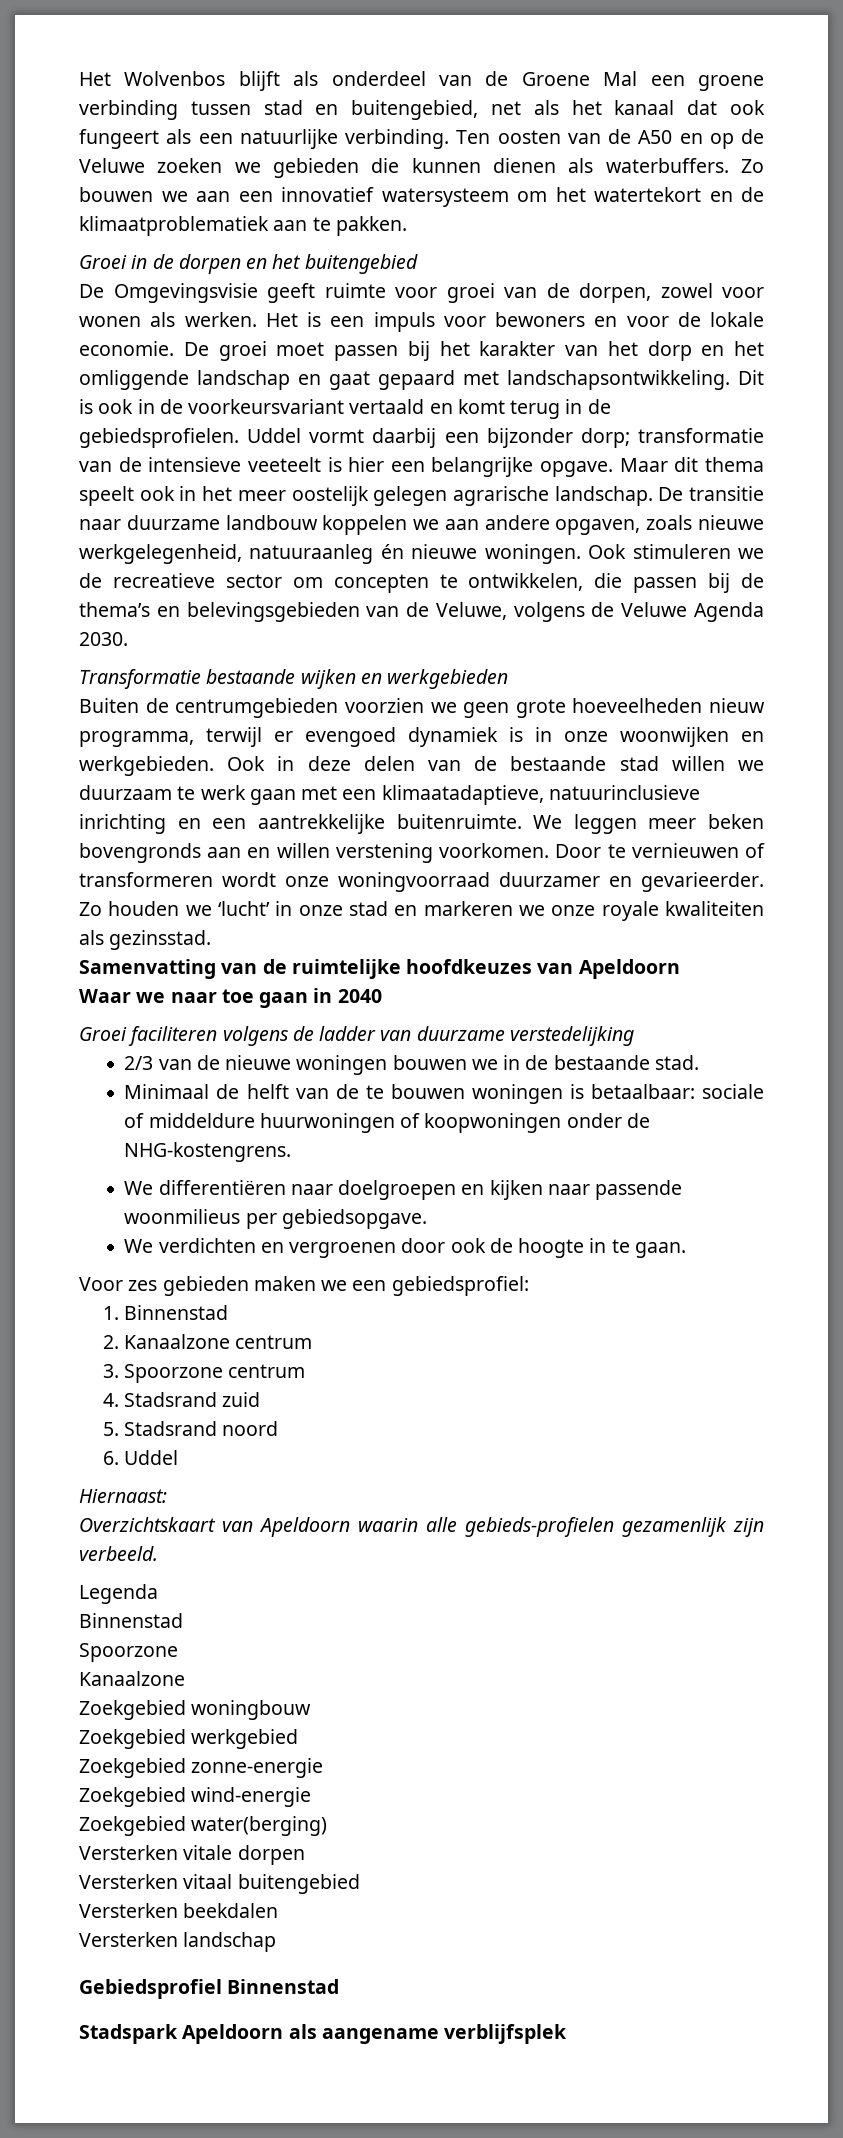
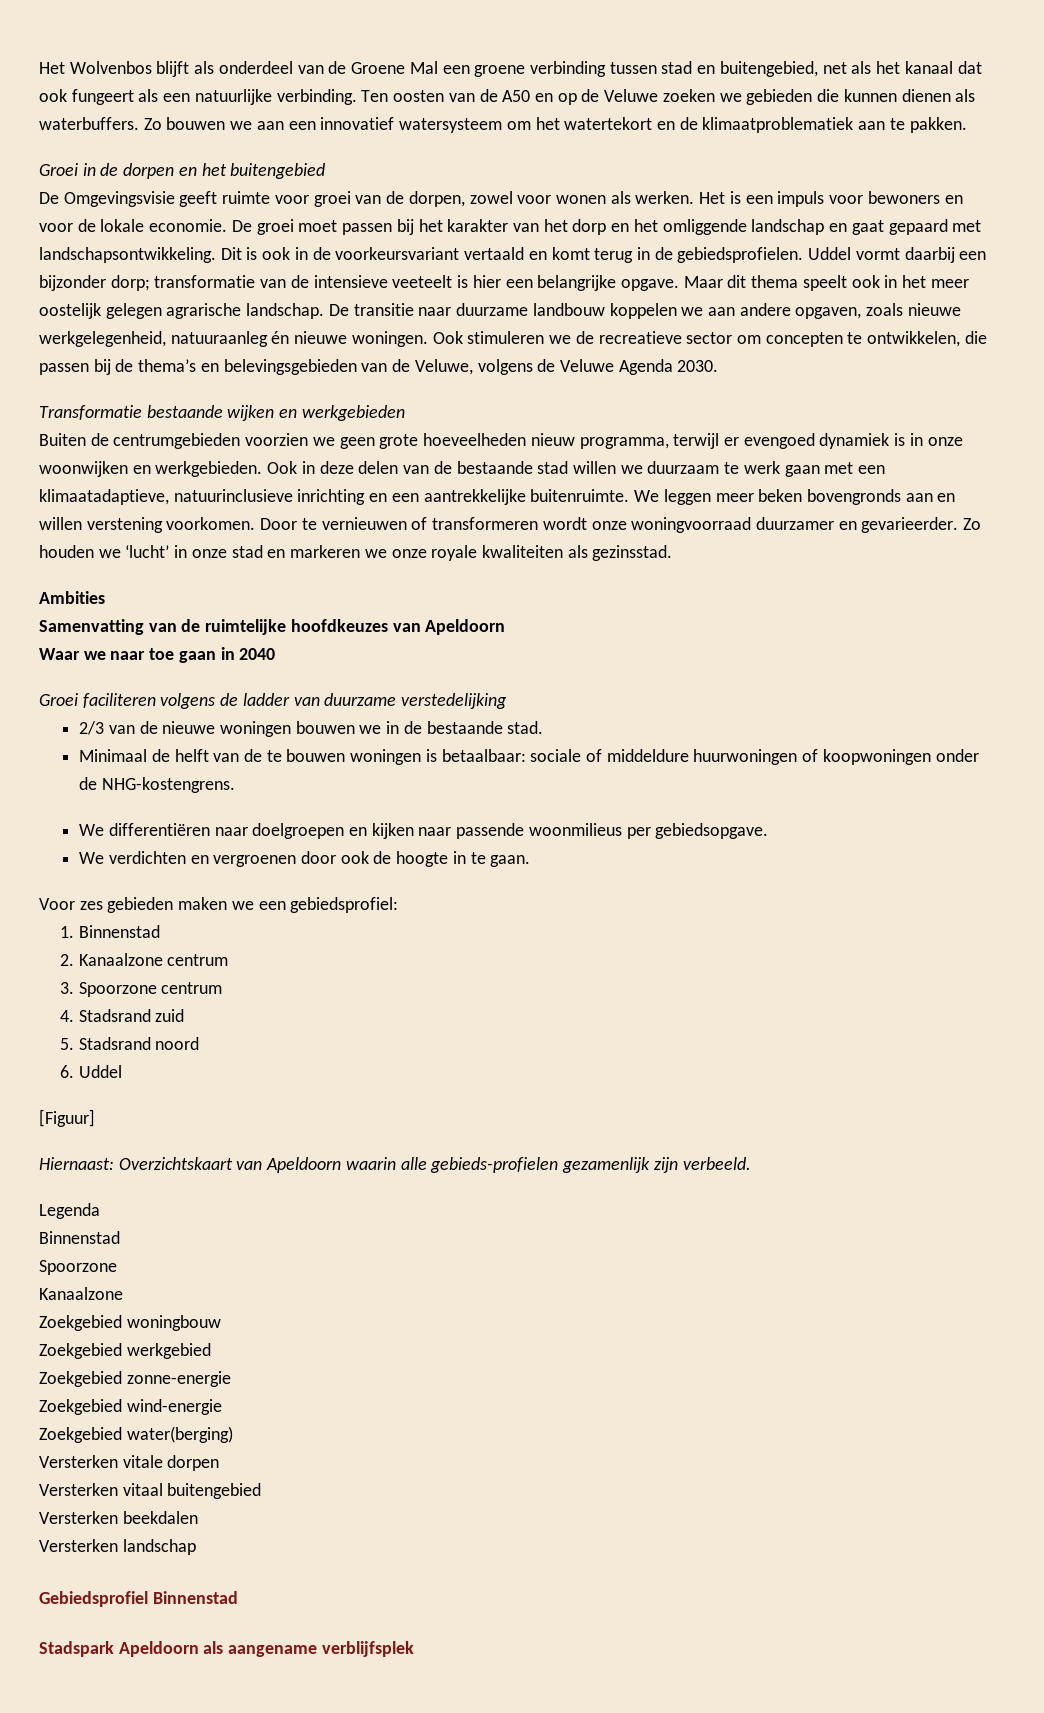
+ Ambities
+ [Figuur]
- Hiernaast:
- Overzichtskaart van Apeldoorn waarin alle gebieds-profielen gezamenlijk zijn verbeeld.
+ Hiernaast: Overzichtskaart van Apeldoorn waarin alle gebieds-profielen gezamenlijk zijn verbeeld.

